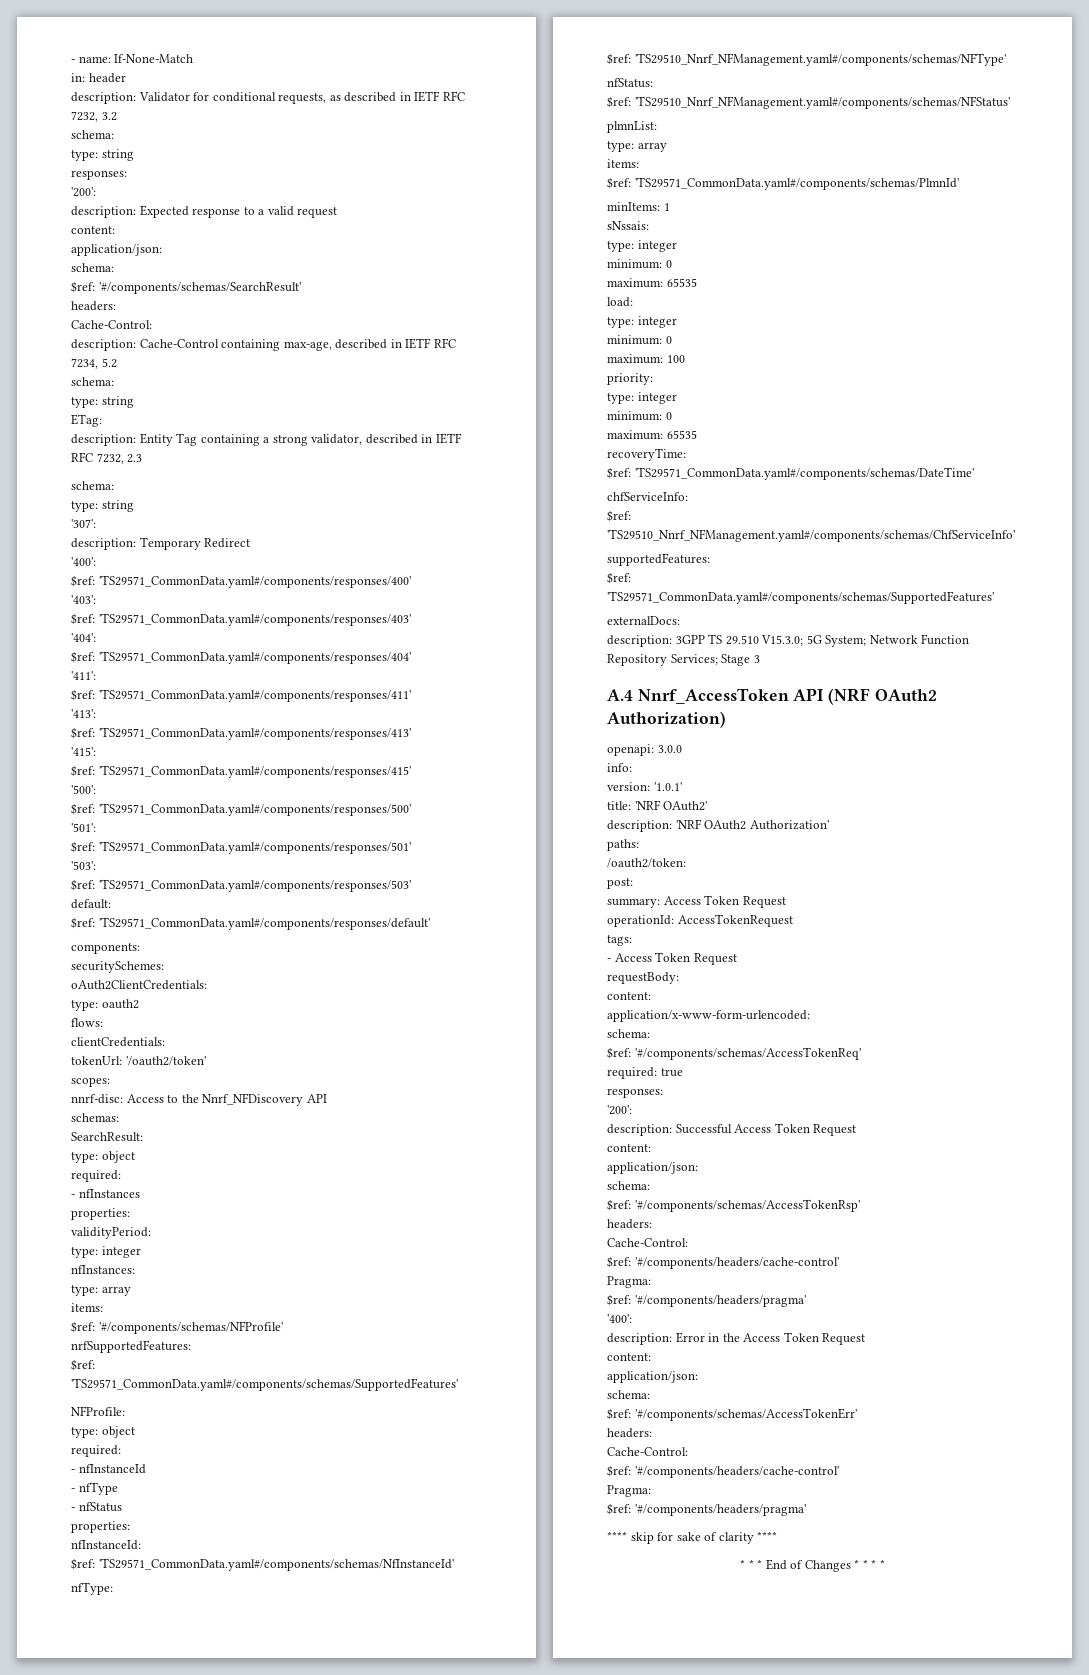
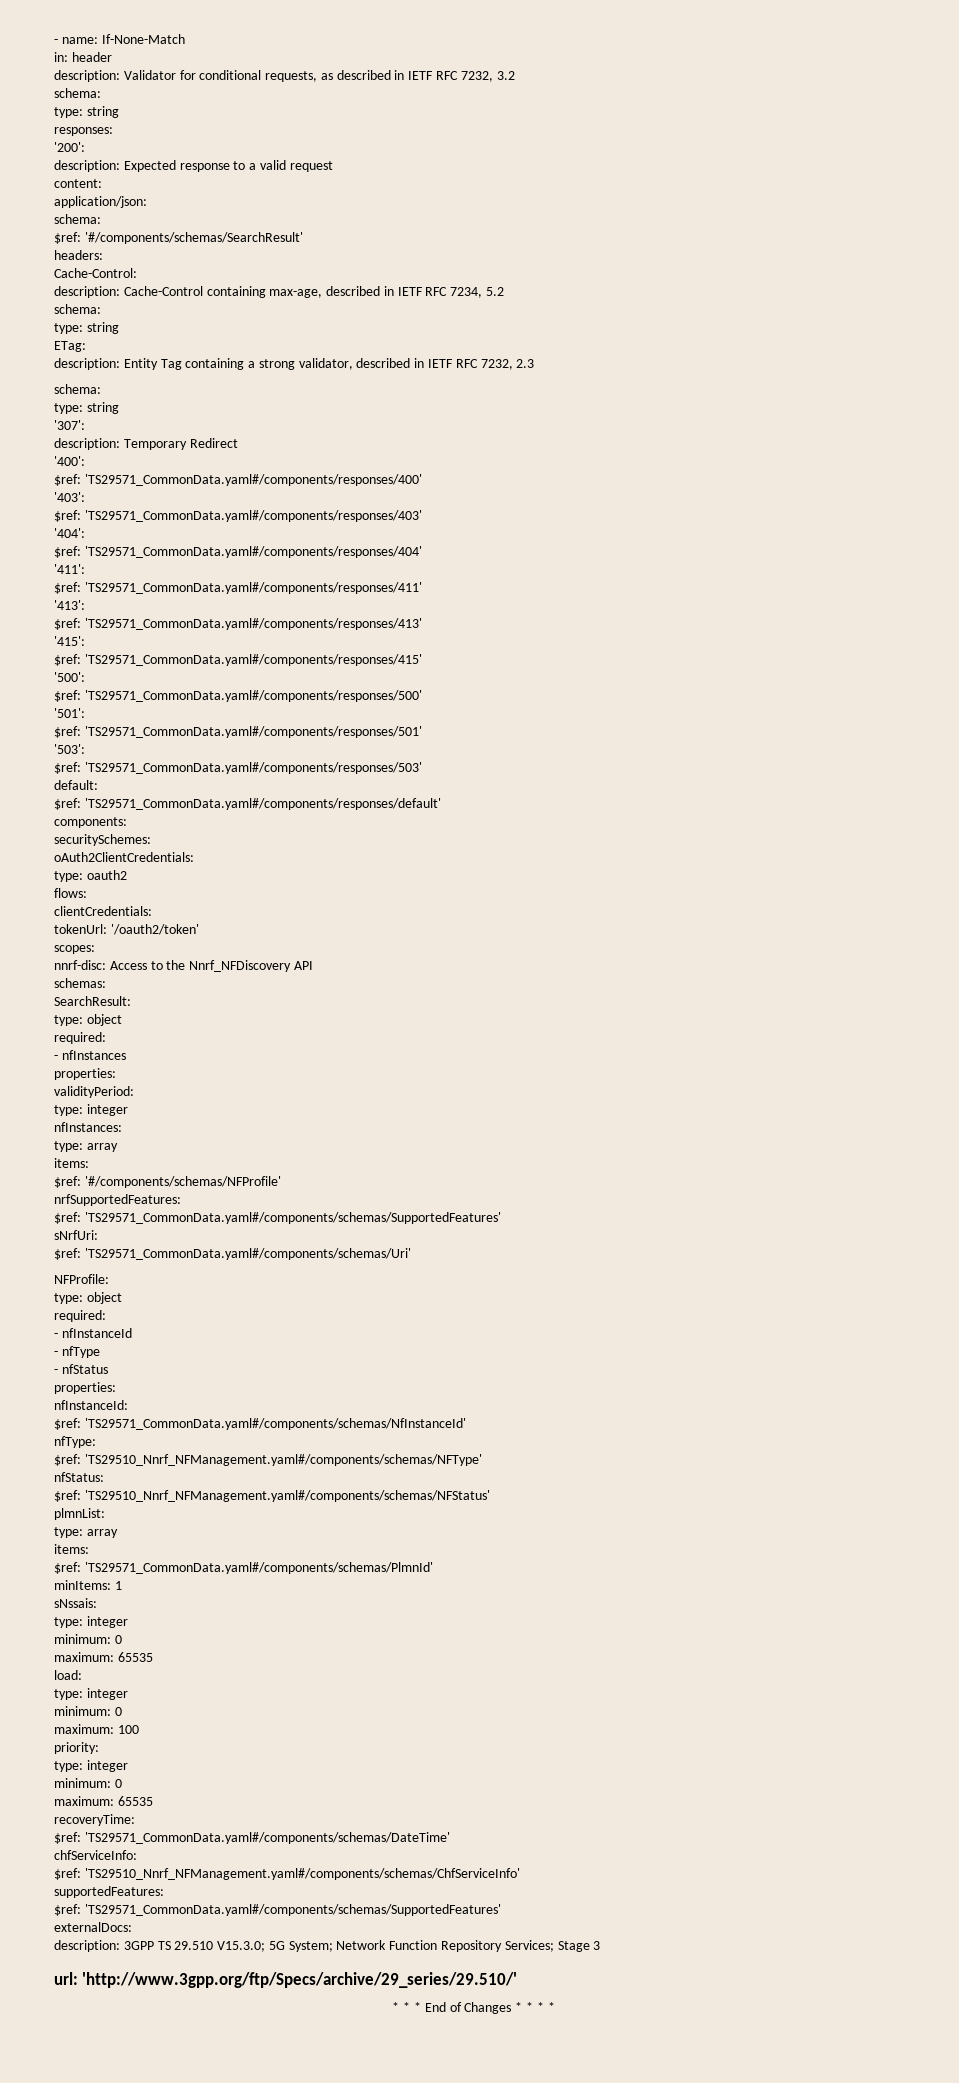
+ sNrfUri:
+ $ref: 'TS29571_CommonData.yaml#/components/schemas/Uri'
- A.4 Nnrf_AccessToken API (NRF OAuth2 Authorization)
- openapi: 3.0.0
- info:
- version: '1.0.1'
- title: 'NRF OAuth2'
- description: 'NRF OAuth2 Authorization'
- paths:
- /oauth2/token:
- post:
- summary: Access Token Request
- operationId: AccessTokenRequest
- tags:
- - Access Token Request
- requestBody:
- content:
- application/x-www-form-urlencoded:
- schema:
- $ref: '#/components/schemas/AccessTokenReq'
- required: true
- responses:
- '200':
- description: Successful Access Token Request
- content:
- application/json:
- schema:
- $ref: '#/components/schemas/AccessTokenRsp'
- headers:
- Cache-Control:
- $ref: '#/components/headers/cache-control'
- Pragma:
- $ref: '#/components/headers/pragma'
- '400':
- description: Error in the Access Token Request
- content:
- application/json:
- schema:
- $ref: '#/components/schemas/AccessTokenErr'
- headers:
- Cache-Control:
- $ref: '#/components/headers/cache-control'
- Pragma:
- $ref: '#/components/headers/pragma'
- **** skip for sake of clarity ****
+ url: 'http://www.3gpp.org/ftp/Specs/archive/29_series/29.510/'

